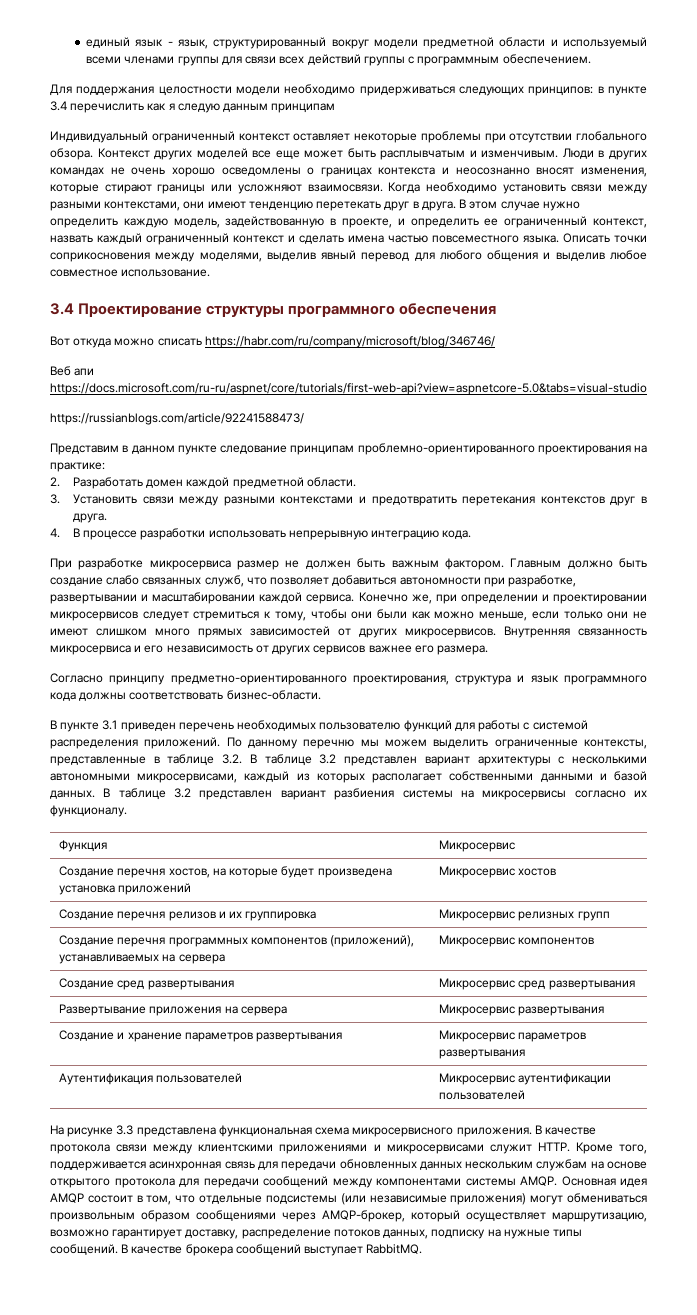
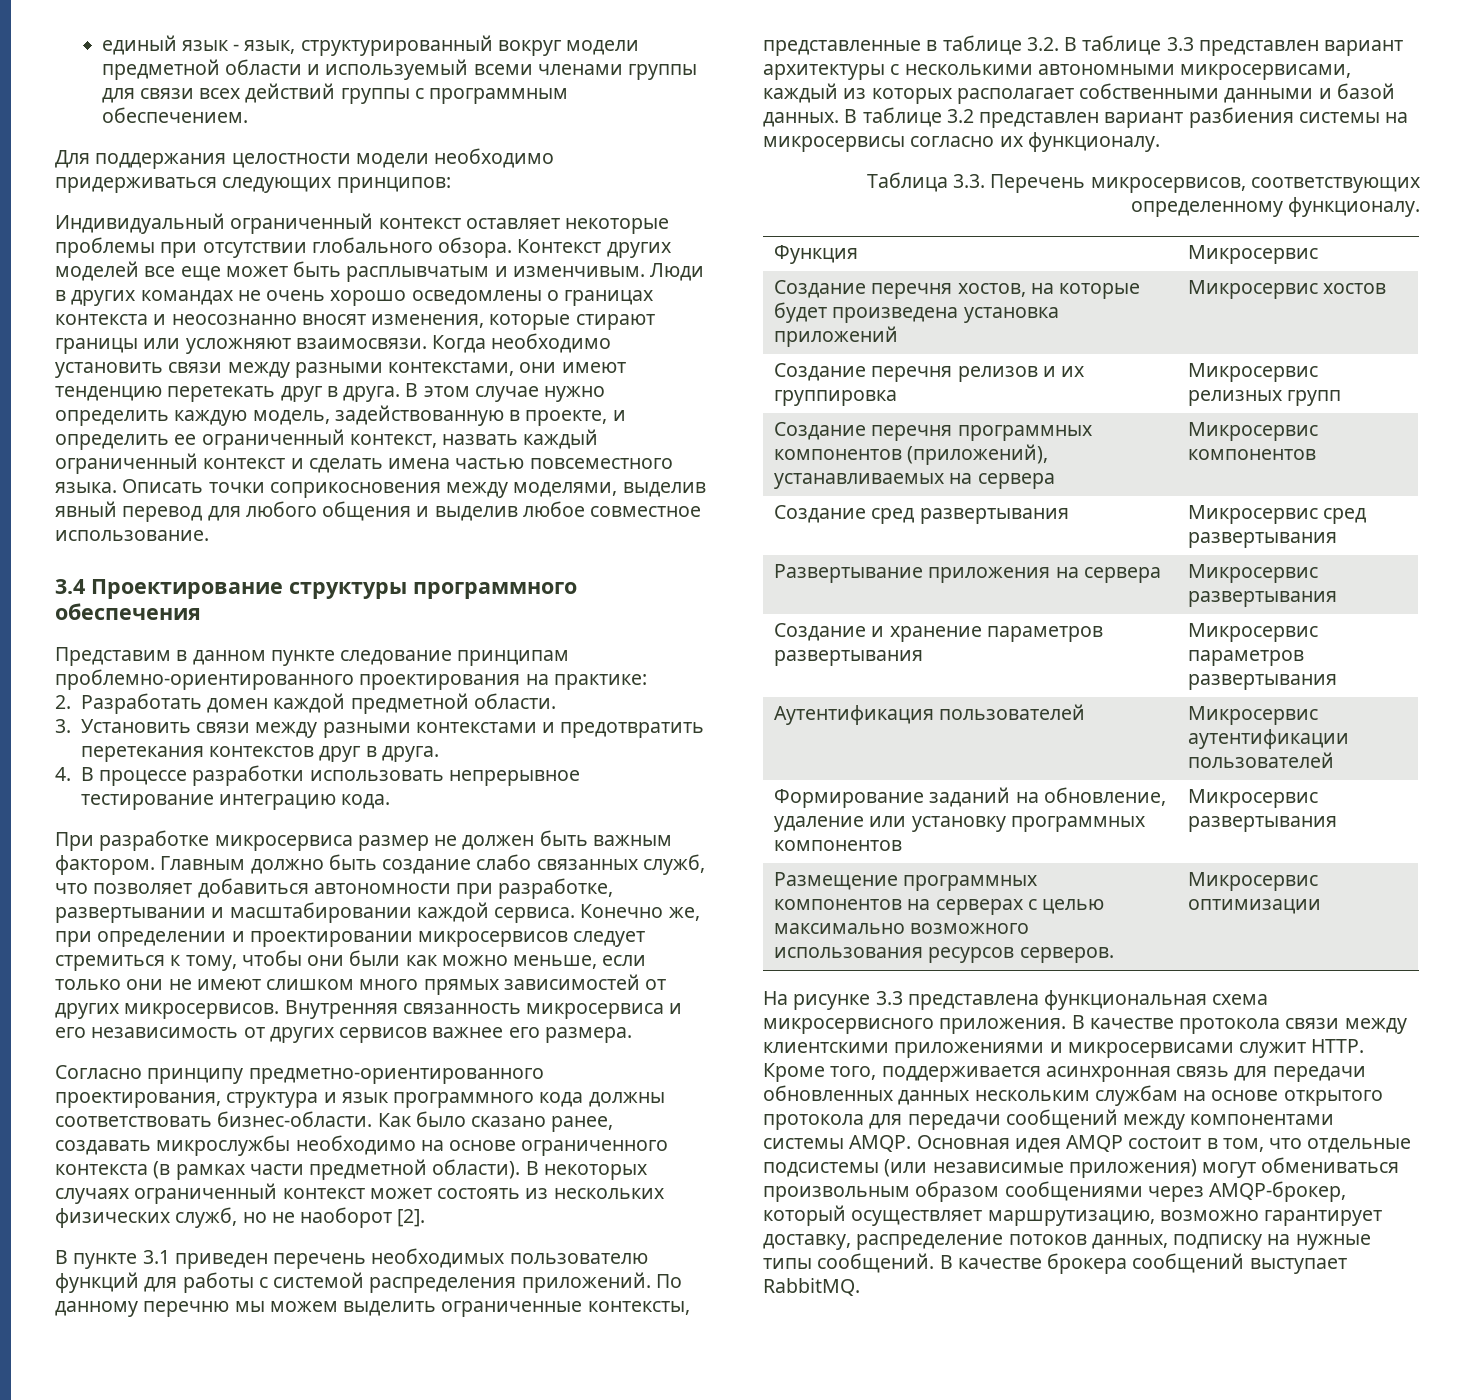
- Для поддержания целостности модели необходимо придерживаться следующих принципов: в пункте 3.4 перечислить как я следую данным принципам
+ Для поддержания целостности модели необходимо придерживаться следующих принципов:
- Вот откуда можно списать https://habr.com/ru/company/microsoft/blog/346746/
- Веб апи https://docs.microsoft.com/ru-ru/aspnet/core/tutorials/first-web-api?view=aspnetcore-5.0&tabs=visual-studio
- https://russianblogs.com/article/92241588473/
- 4. В процессе разработки использовать непрерывную интеграцию кода.
+ 4. В процессе разработки использовать непрерывное тестирование интеграцию кода.
+ Как было сказано ранее, создавать микрослужбы необходимо на основе ограниченного контекста (в рамках части предметной области). В некоторых случаях ограниченный контекст может состоять из нескольких физических служб, но не наоборот [2].
- По данному перечню мы можем выделить ограниченные контексты, представленные в таблице 3.2. В таблице 3.2 представлен вариант архитектуры с несколькими автономными микросервисами, каждый из которых располагает собственными данными и базой данных.
+ По данному перечню мы можем выделить ограниченные контексты, представленные в таблице 3.2. В таблице 3.3 представлен вариант архитектуры с несколькими автономными микросервисами, каждый из которых располагает собственными данными и базой данных.
+ Таблица 3.3. Перечень микросервисов, соответствующих определенному функционалу.
+ Формирование заданий на обновление, удаление или установку программных компонентов | Микросервис развертывания
+ Размещение программных компонентов на серверах с целью максимально возможного использования ресурсов серверов. | Микросервис оптимизации

